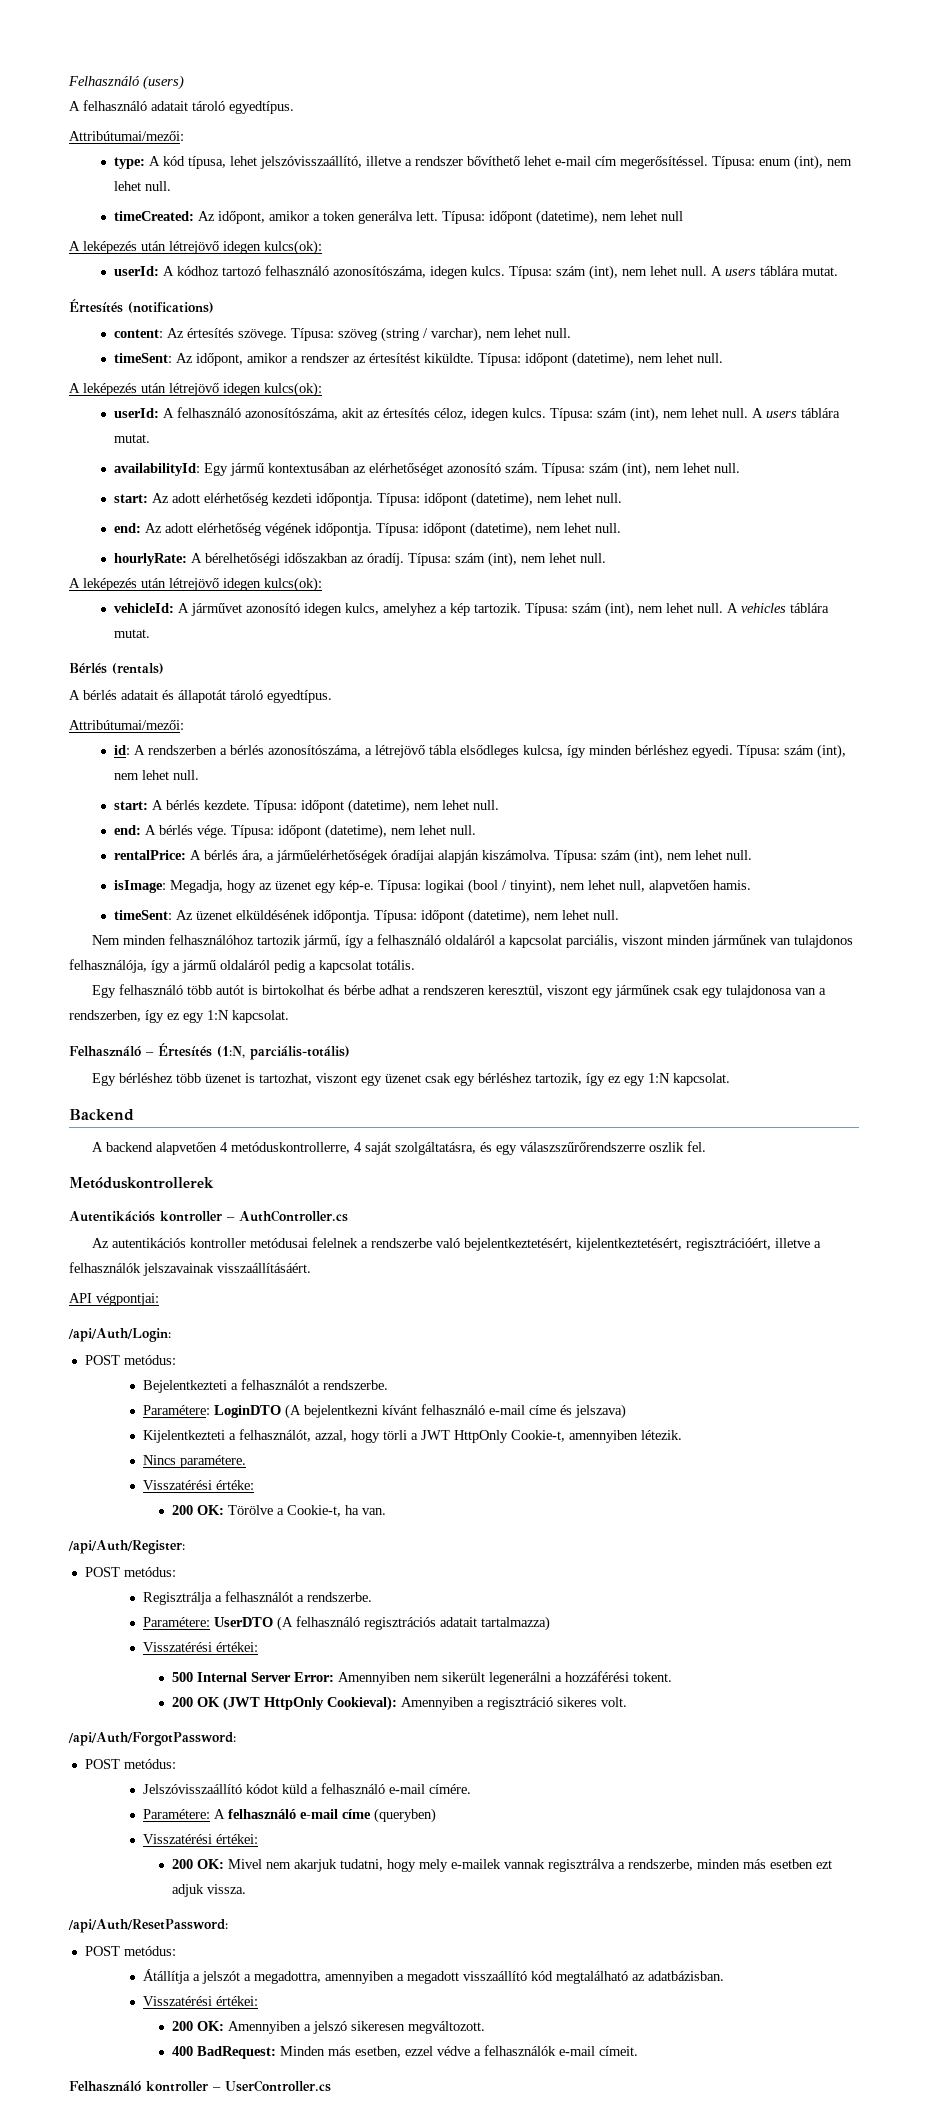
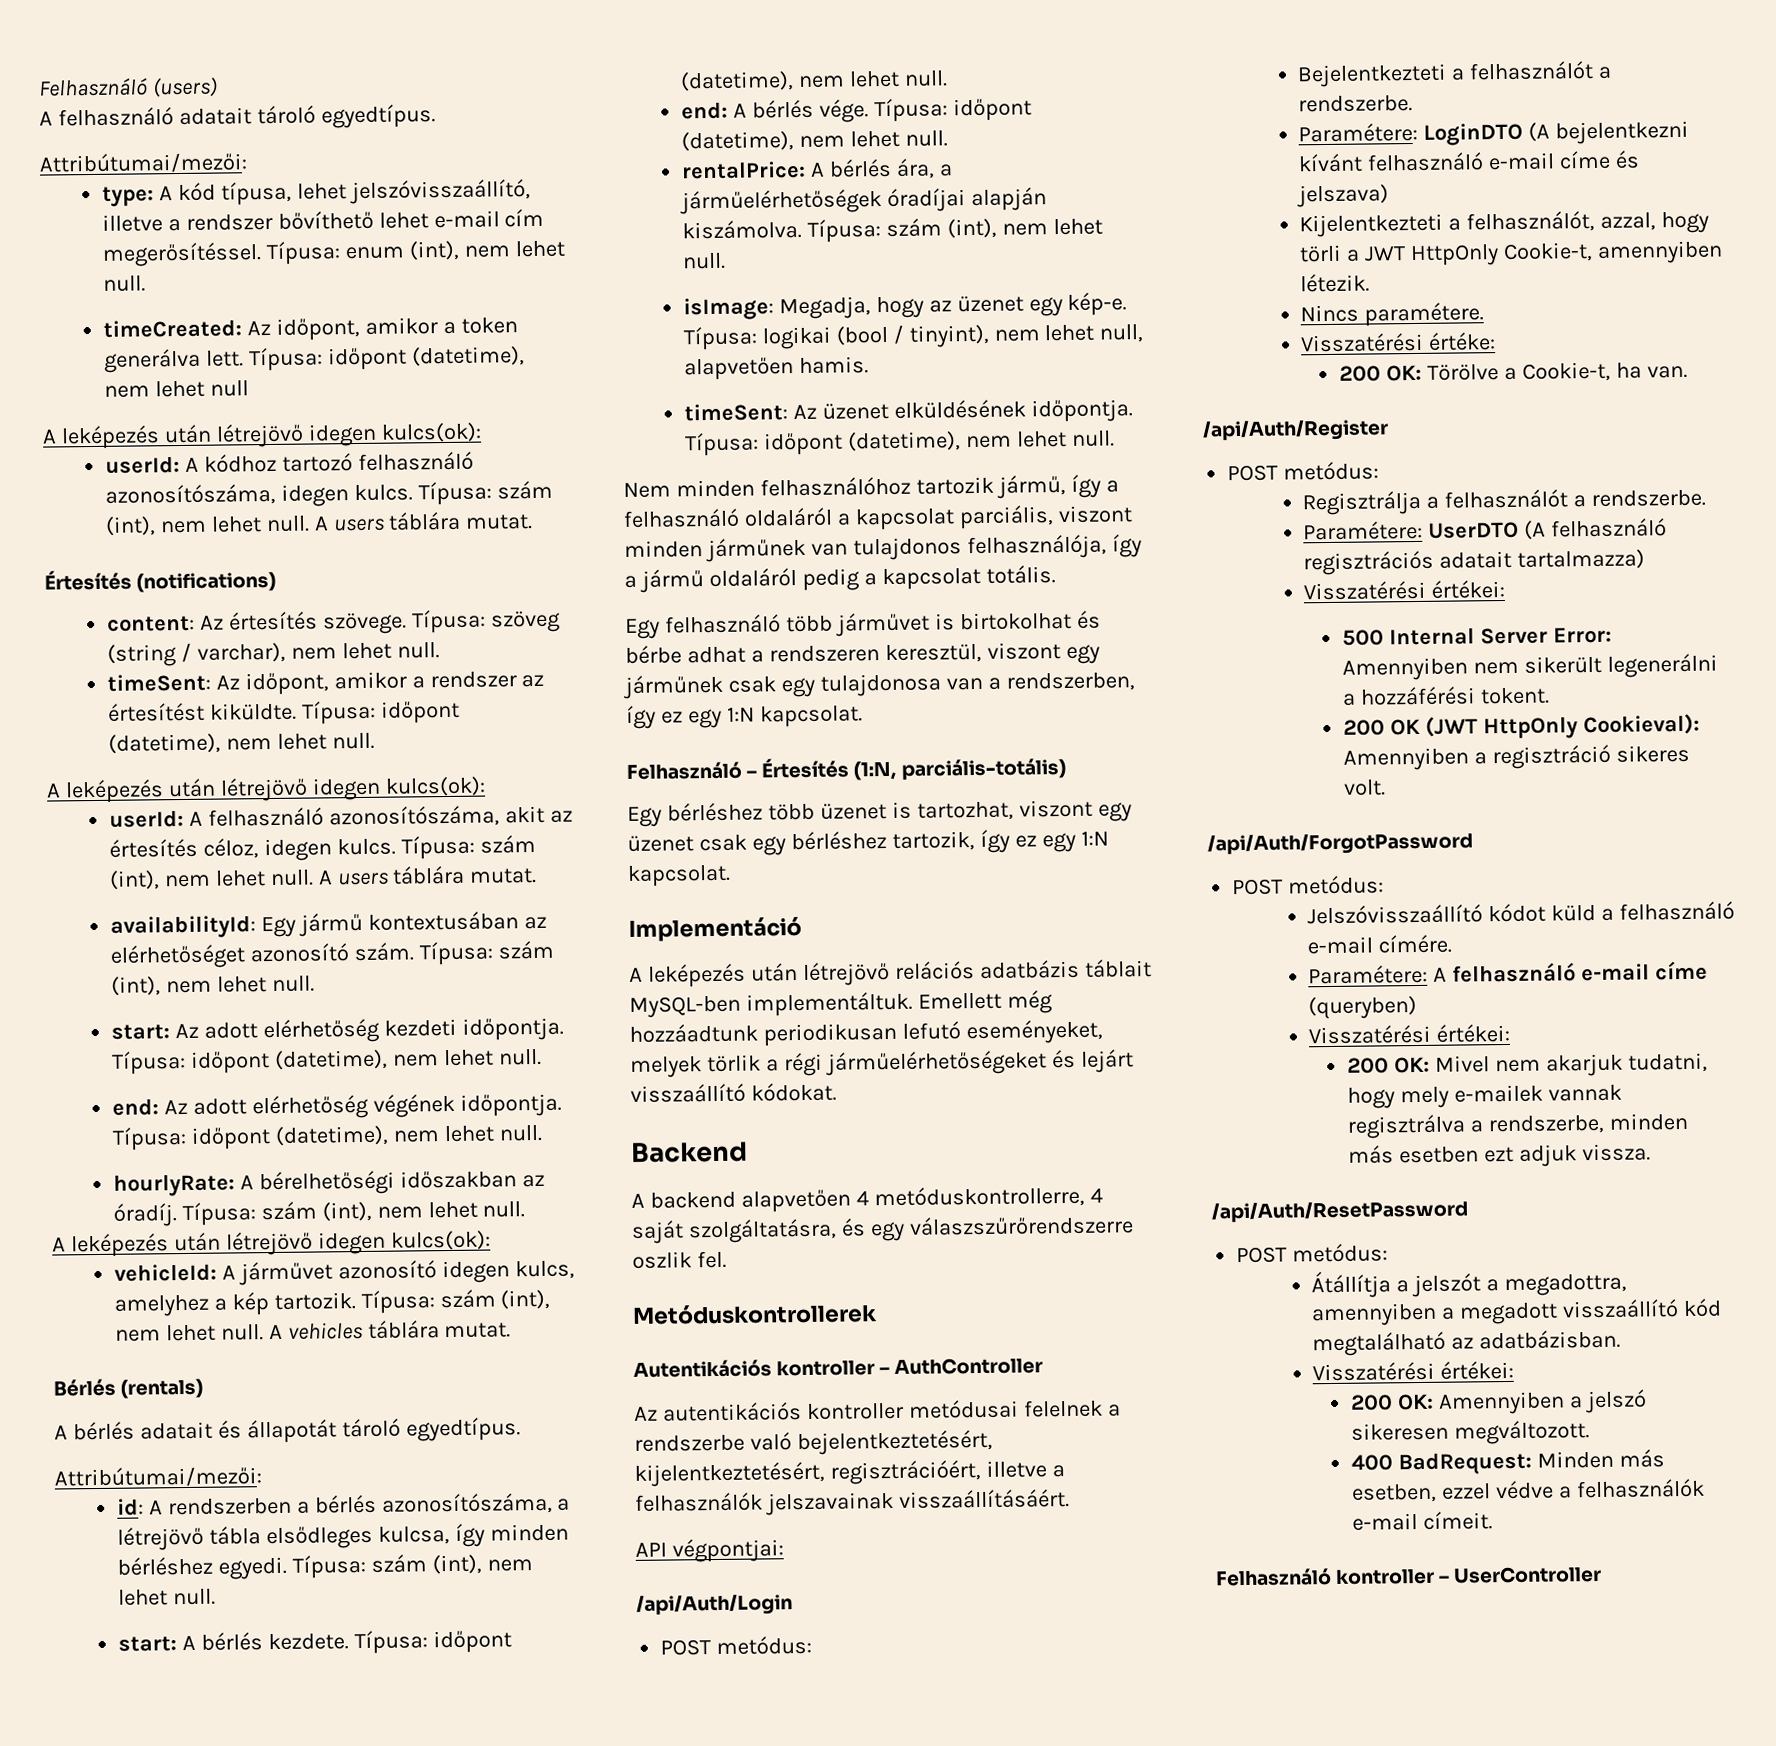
- Egy felhasználó több autót is birtokolhat és bérbe adhat a rendszeren keresztül, viszont egy járműnek csak egy tulajdonosa van a rendszerben, így ez egy 1:N kapcsolat.
+ Egy felhasználó több járművet is birtokolhat és bérbe adhat a rendszeren keresztül, viszont egy járműnek csak egy tulajdonosa van a rendszerben, így ez egy 1:N kapcsolat.
+ Implementáció
+ A leképezés után létrejövő relációs adatbázis táblait MySQL-ben implementáltuk. Emellett még hozzáadtunk periodikusan lefutó eseményeket, melyek törlik a régi járműelérhetőségeket és lejárt visszaállító kódokat.
- Autentikációs kontroller – AuthController.cs
+ Autentikációs kontroller – AuthController
- /api/Auth/Login:
+ /api/Auth/Login
- /api/Auth/Register:
+ /api/Auth/Register
- /api/Auth/ForgotPassword:
+ /api/Auth/ForgotPassword
- /api/Auth/ResetPassword:
+ /api/Auth/ResetPassword
- Felhasználó kontroller – UserController.cs
+ Felhasználó kontroller – UserController

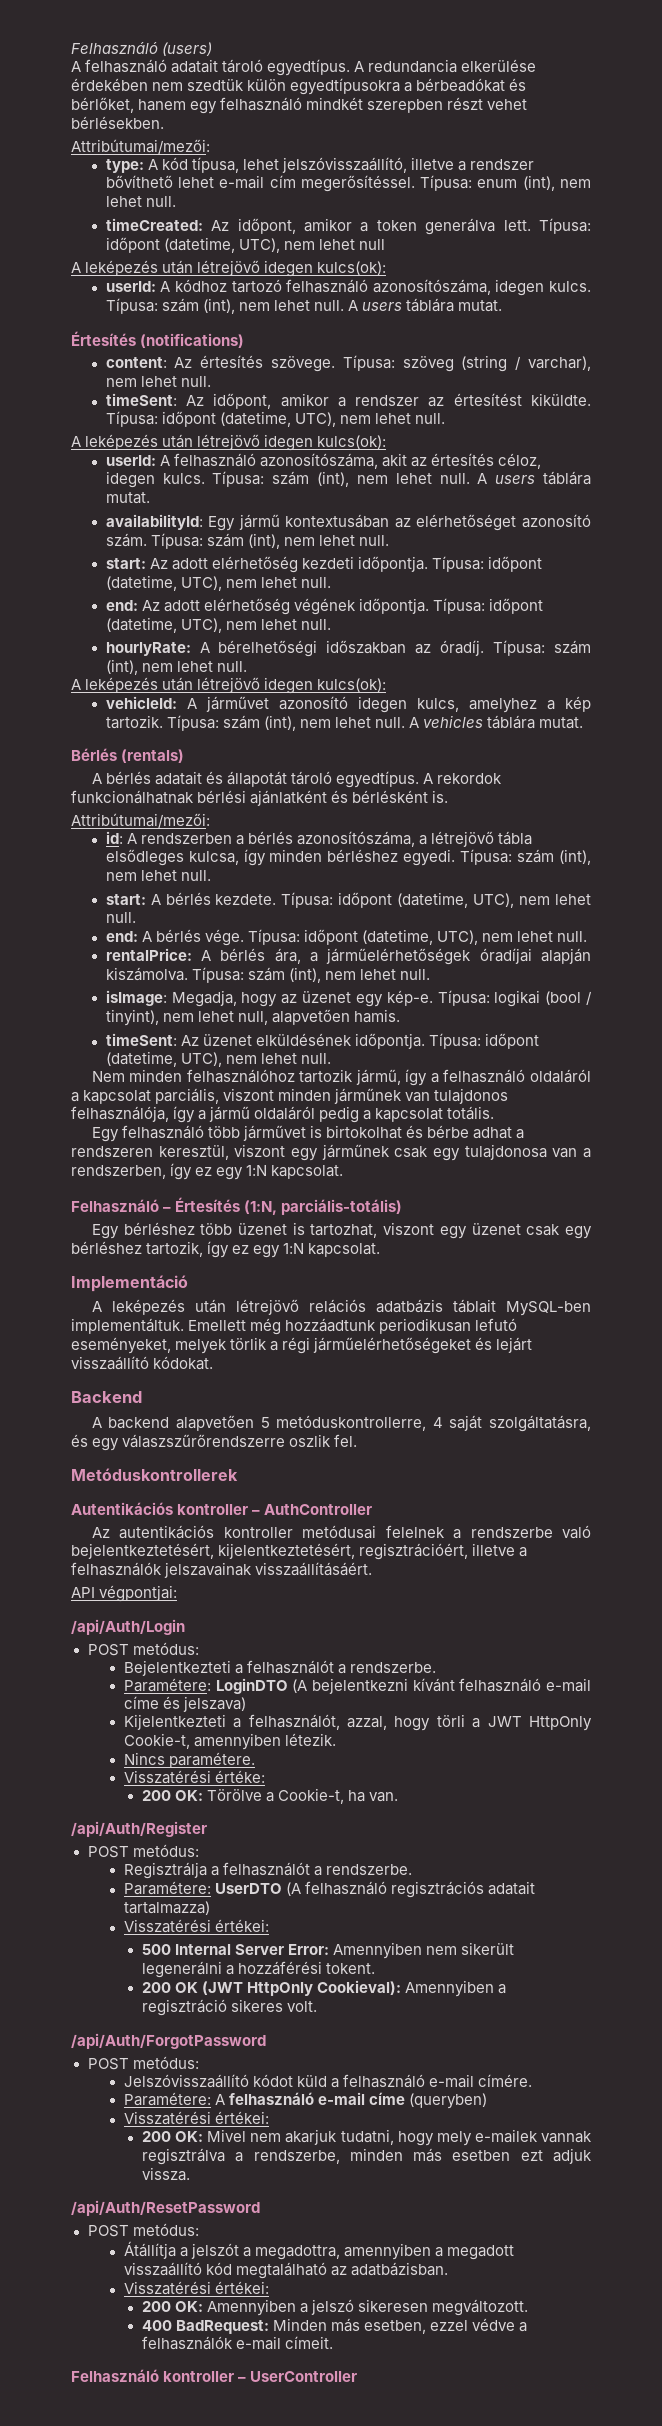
+ A redundancia elkerülése érdekében nem szedtük külön egyedtípusokra a bérbeadókat és bérlőket, hanem egy felhasználó mindkét szerepben részt vehet bérlésekben.
- Típusa: időpont (datetime), nem lehet null
+ Típusa: időpont (datetime, UTC), nem lehet null
- timeSent: Az időpont, amikor a rendszer az értesítést kiküldte. Típusa: időpont (datetime), nem lehet null.
+ timeSent: Az időpont, amikor a rendszer az értesítést kiküldte. Típusa: időpont (datetime, UTC), nem lehet null.
- start: Az adott elérhetőség kezdeti időpontja. Típusa: időpont (datetime), nem lehet null.
+ start: Az adott elérhetőség kezdeti időpontja. Típusa: időpont (datetime, UTC), nem lehet null.
- end: Az adott elérhetőség végének időpontja. Típusa: időpont (datetime), nem lehet null.
+ end: Az adott elérhetőség végének időpontja. Típusa: időpont (datetime, UTC), nem lehet null.
+ A rekordok funkcionálhatnak bérlési ajánlatként és bérlésként is.
- start: A bérlés kezdete. Típusa: időpont (datetime), nem lehet null.
+ start: A bérlés kezdete. Típusa: időpont (datetime, UTC), nem lehet null.
- end: A bérlés vége. Típusa: időpont (datetime), nem lehet null.
+ end: A bérlés vége. Típusa: időpont (datetime, UTC), nem lehet null.
- timeSent: Az üzenet elküldésének időpontja. Típusa: időpont (datetime), nem lehet null.
+ timeSent: Az üzenet elküldésének időpontja. Típusa: időpont (datetime, UTC), nem lehet null.
- A backend alapvetően 4 metóduskontrollerre, 4 saját szolgáltatásra, és egy válaszszűrőrendszerre oszlik fel.
+ A backend alapvetően 5 metóduskontrollerre, 4 saját szolgáltatásra, és egy válaszszűrőrendszerre oszlik fel.

